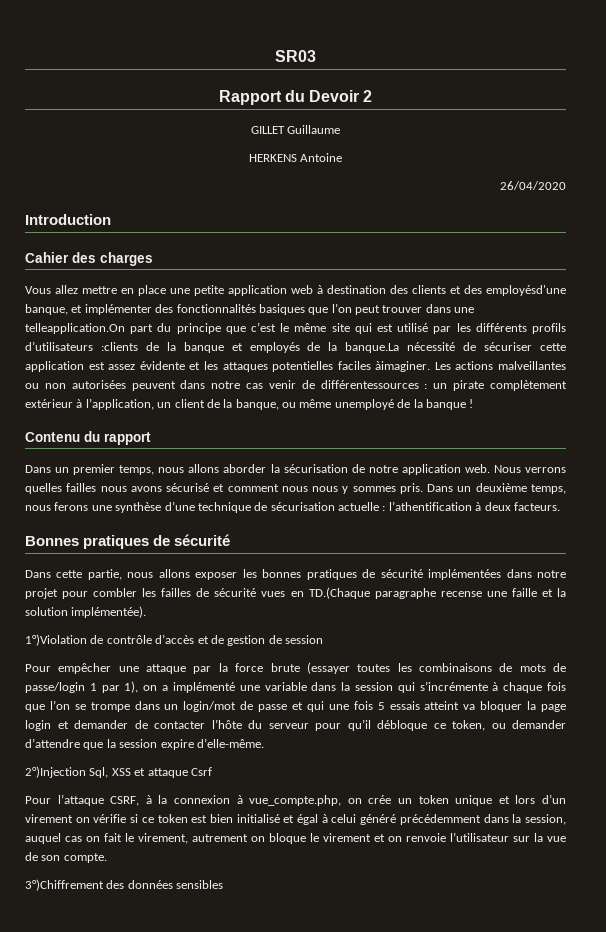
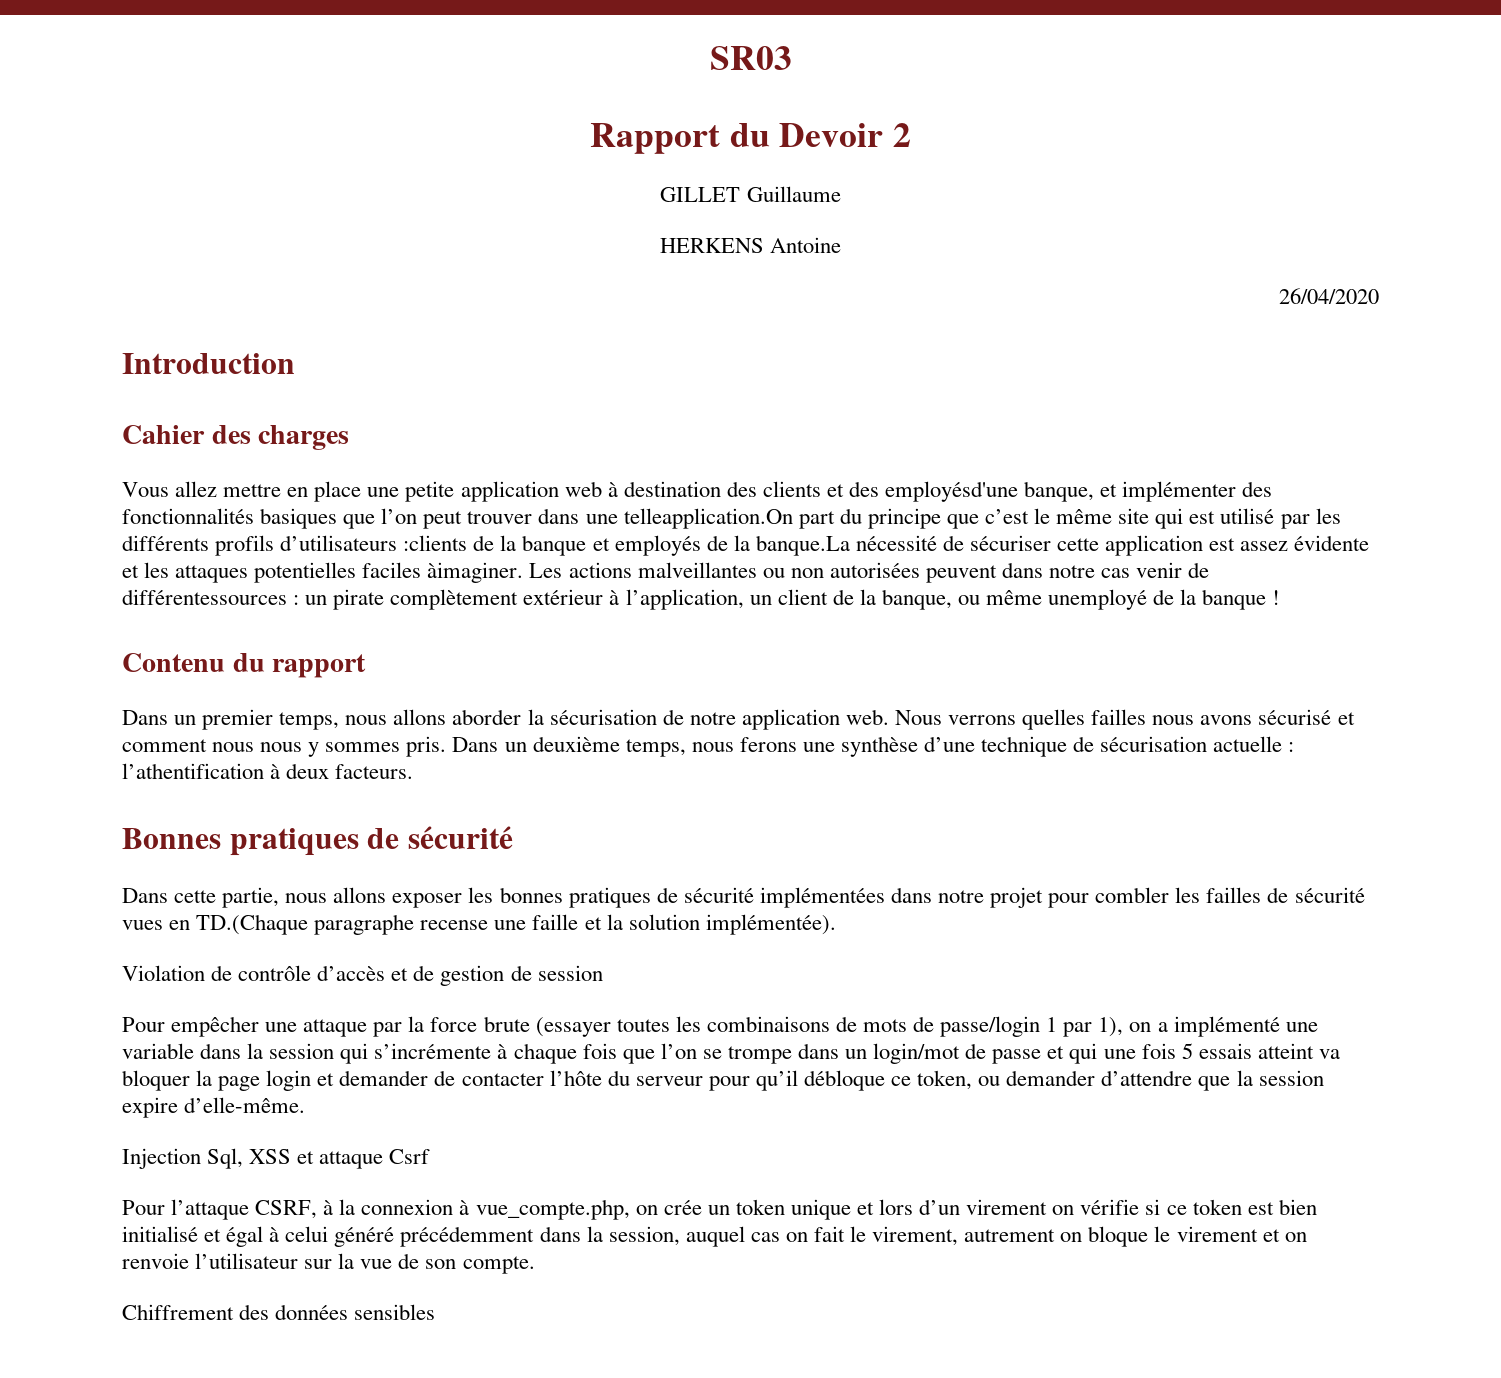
- 1°)Violation de contrôle d’accès et de gestion de session
+ Violation de contrôle d’accès et de gestion de session
- 2°)Injection Sql, XSS et attaque Csrf
+ Injection Sql, XSS et attaque Csrf
- 3°)Chiffrement des données sensibles
+ Chiffrement des données sensibles

